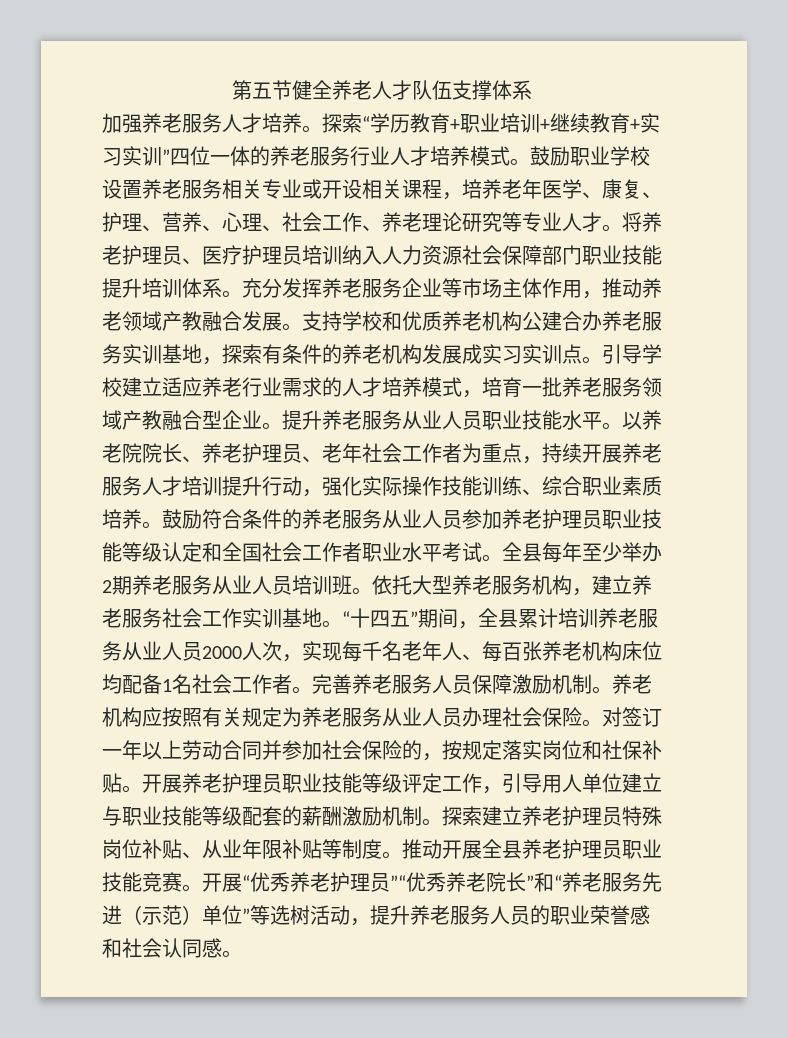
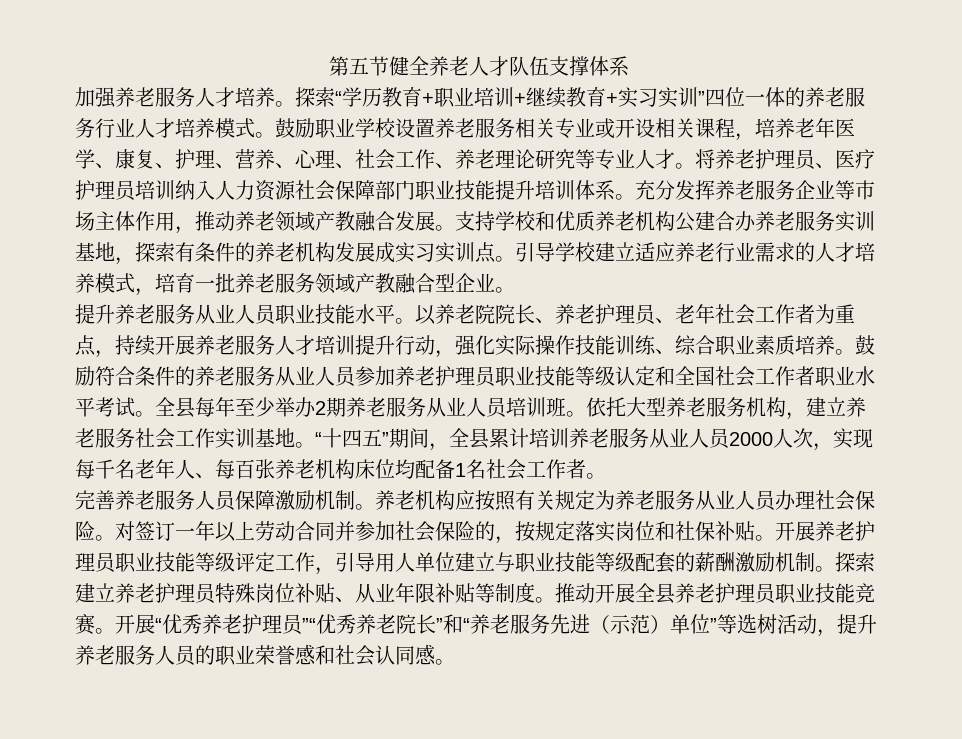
- 引导学校建立适应养老行业需求的人才培养模式，培育一批养老服务领域产教融合型企业。提升养老服务从业人员职业技能水平。
+ 引导学校建立适应养老行业需求的人才培养模式，培育一批养老服务领域产教融合型企业。
+ 提升养老服务从业人员职业技能水平。
- “十四五”期间，全县累计培训养老服务从业人员2000人次，实现每千名老年人、每百张养老机构床位均配备1名社会工作者。完善养老服务人员保障激励机制。
+ “十四五”期间，全县累计培训养老服务从业人员2000人次，实现每千名老年人、每百张养老机构床位均配备1名社会工作者。
+ 完善养老服务人员保障激励机制。

